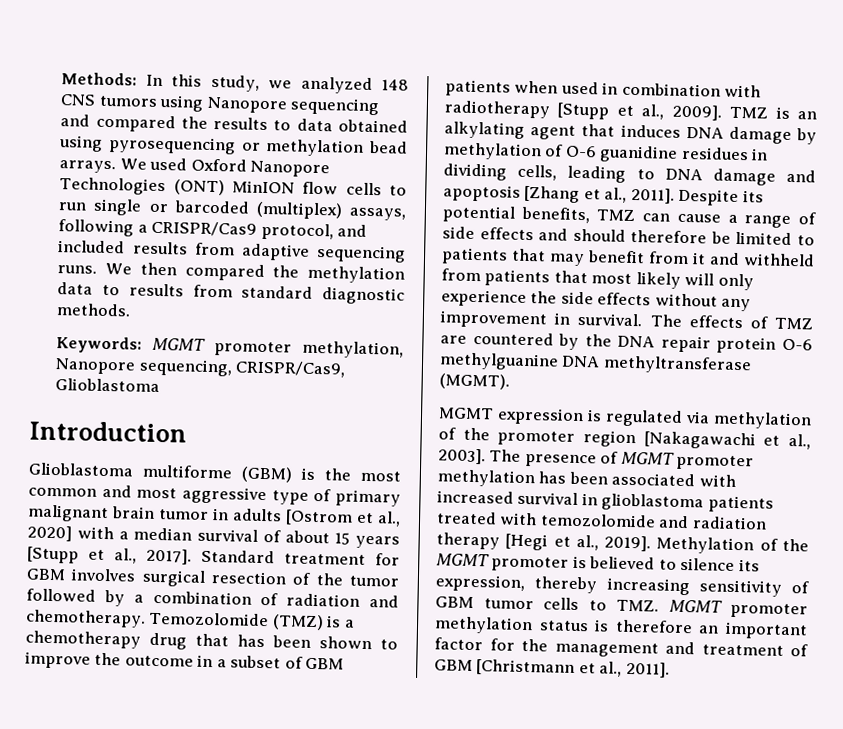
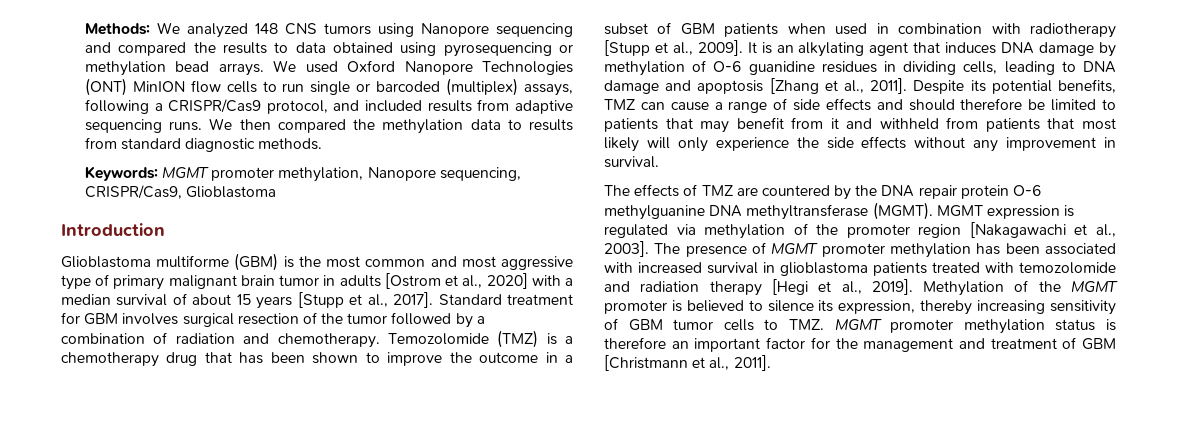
- Methods: In this study, we analyzed 148 CNS tumors using Nanopore sequencing and compared the results to data obtained using pyrosequencing or methylation bead arrays.
+ Methods: We analyzed 148 CNS tumors using Nanopore sequencing and compared the results to data obtained using pyrosequencing or methylation bead arrays.
- TMZ is an alkylating agent that induces DNA damage by methylation of O-6 guanidine residues in dividing cells, leading to DNA damage and apoptosis [Zhang et al., 2011].
+ It is an alkylating agent that induces DNA damage by methylation of O-6 guanidine residues in dividing cells, leading to DNA damage and apoptosis [Zhang et al., 2011].
- Despite its potential benefits, TMZ can cause a range of side effects and should therefore be limited to patients that may benefit from it and withheld from patients that most likely will only experience the side effects without any improvement in survival. The effects of TMZ are countered by the DNA repair protein O-6 methylguanine DNA methyltransferase (MGMT).
- MGMT expression is regulated via methylation of the promoter region [Nakagawachi et al., 2003].
+ Despite its potential benefits, TMZ can cause a range of side effects and should therefore be limited to patients that may benefit from it and withheld from patients that most likely will only experience the side effects without any improvement in survival.
+ The effects of TMZ are countered by the DNA repair protein O-6 methylguanine DNA methyltransferase (MGMT). MGMT expression is regulated via methylation of the promoter region [Nakagawachi et al., 2003].

